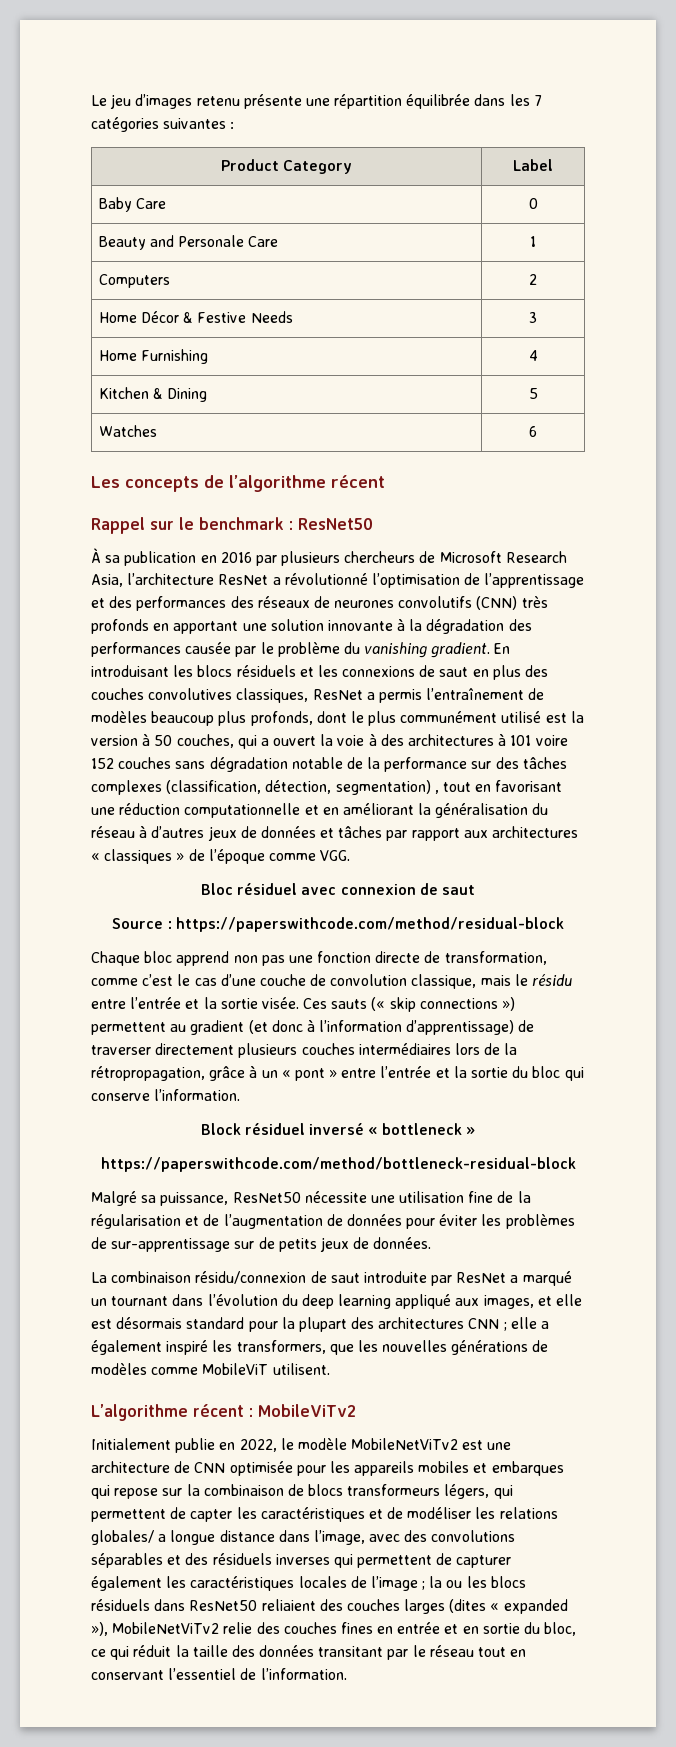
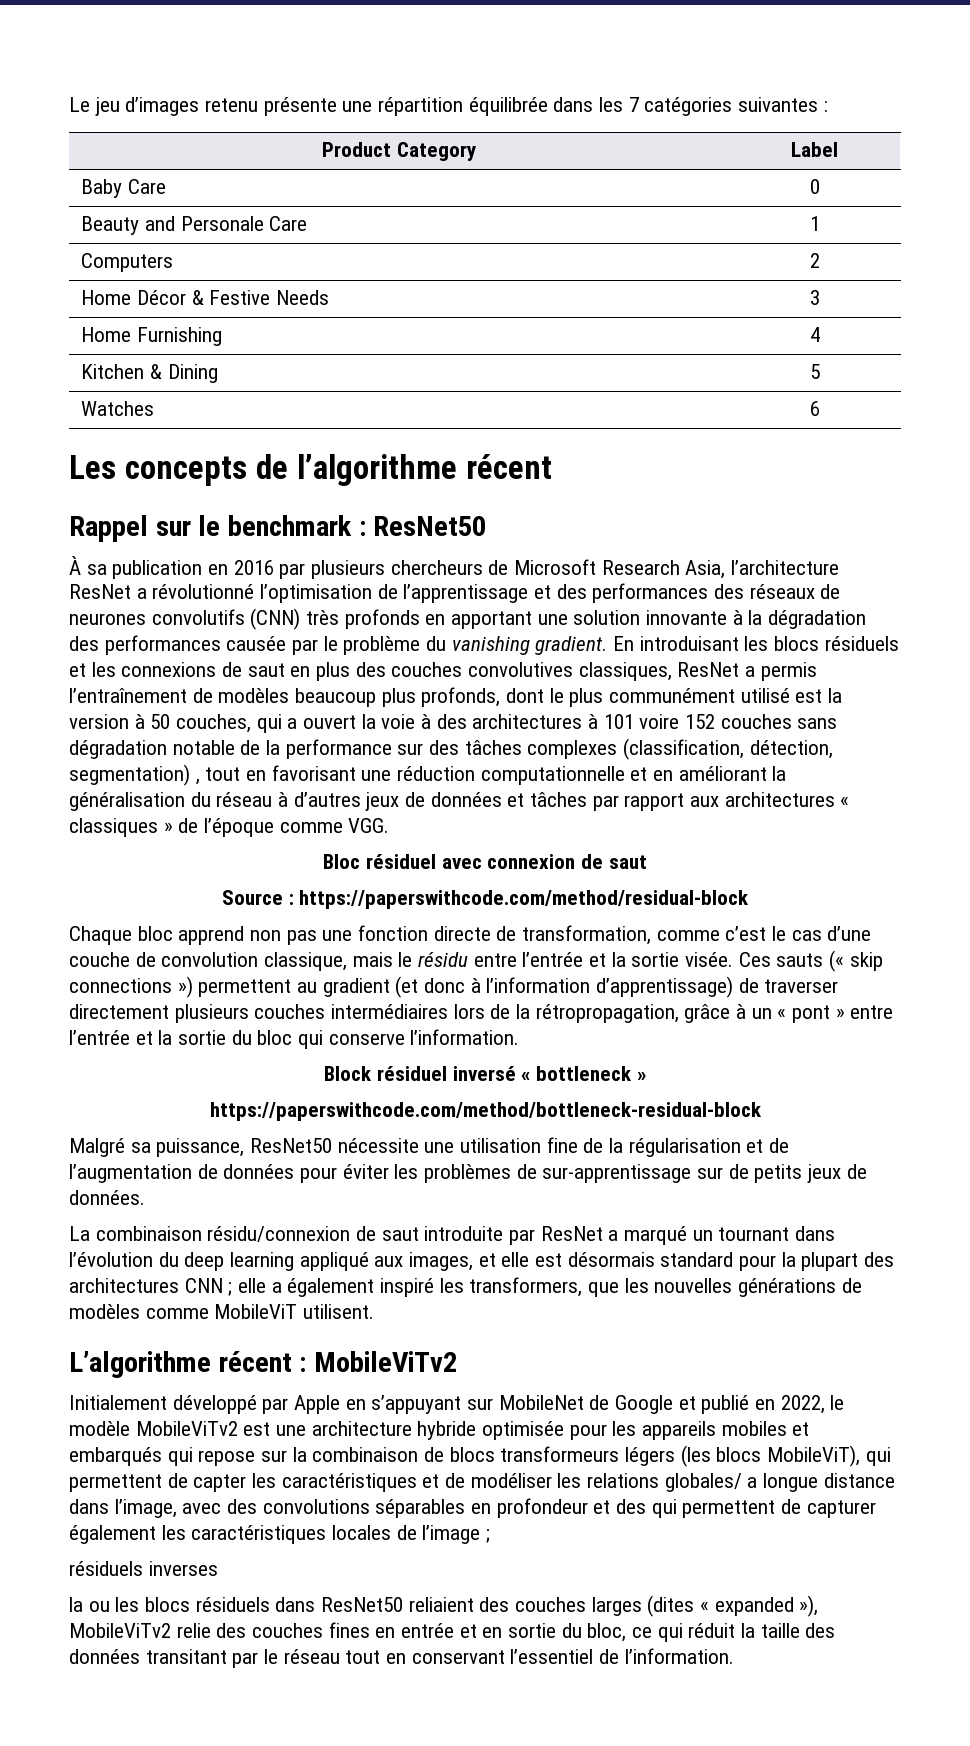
- Initialement publie en 2022, le modèle MobileNetViTv2 est une architecture de CNN optimisée pour les appareils mobiles et embarques qui repose sur la combinaison de blocs transformeurs légers, qui permettent de capter les caractéristiques et de modéliser les relations globales/ a longue distance dans l’image, avec des convolutions séparables et des résiduels inverses qui permettent de capturer également les caractéristiques locales de l’image ; la ou les blocs résiduels dans ResNet50 reliaient des couches larges (dites « expanded »), MobileNetViTv2 relie des couches fines en entrée et en sortie du bloc, ce qui réduit la taille des données transitant par le réseau tout en conservant l’essentiel de l’information.
+ Initialement développé par Apple en s’appuyant sur MobileNet de Google et publié en 2022, le modèle MobileViTv2 est une architecture hybride optimisée pour les appareils mobiles et embarqués qui repose sur la combinaison de blocs transformeurs légers (les blocs MobileViT), qui permettent de capter les caractéristiques et de modéliser les relations globales/ a longue distance dans l’image, avec des convolutions séparables en profondeur et des qui permettent de capturer également les caractéristiques locales de l’image ;
+ résiduels inverses
+ la ou les blocs résiduels dans ResNet50 reliaient des couches larges (dites « expanded »), MobileViTv2 relie des couches fines en entrée et en sortie du bloc, ce qui réduit la taille des données transitant par le réseau tout en conservant l’essentiel de l’information.

